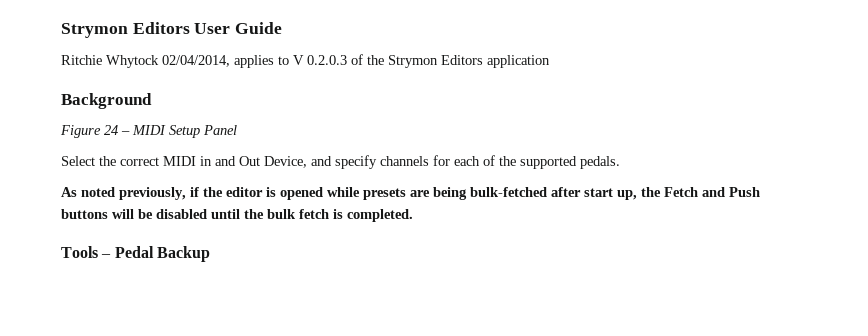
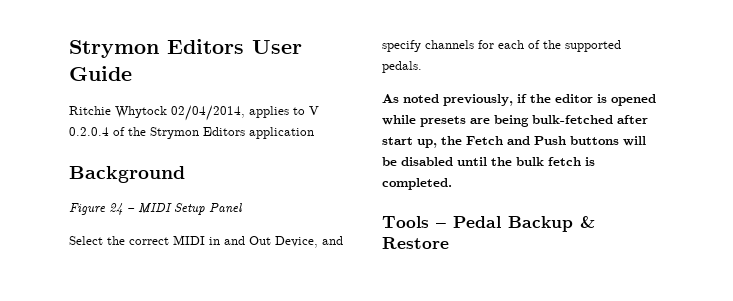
- Ritchie Whytock 02/04/2014, applies to V 0.2.0.3 of the Strymon Editors application
+ Ritchie Whytock 02/04/2014, applies to V 0.2.0.4 of the Strymon Editors application
- Tools – Pedal Backup
+ Tools – Pedal Backup & Restore

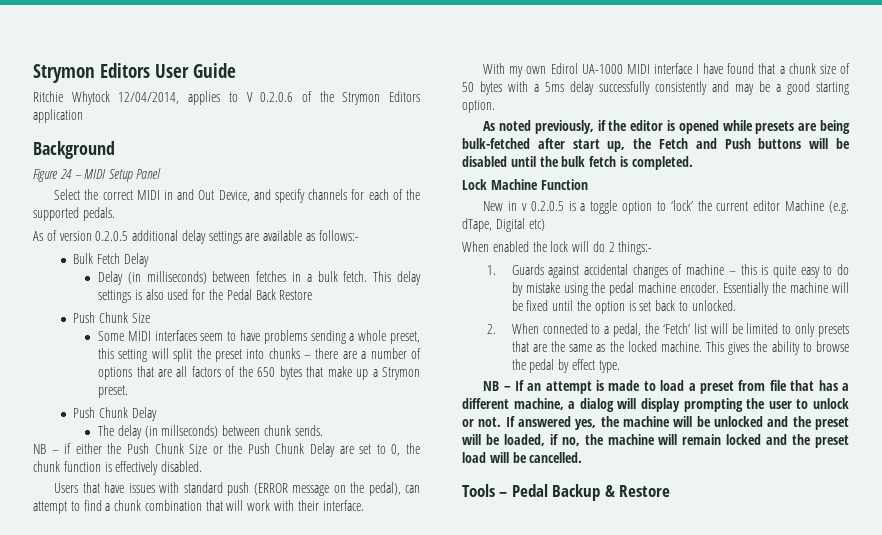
- Ritchie Whytock 02/04/2014, applies to V 0.2.0.4 of the Strymon Editors application
+ Ritchie Whytock 12/04/2014, applies to V 0.2.0.6 of the Strymon Editors application
+ As of version 0.2.0.5 additional delay settings are available as follows:-
+ Bulk Fetch Delay
+ Delay (in milliseconds) between fetches in a bulk fetch. This delay settings is also used for the Pedal Back Restore
+ Push Chunk Size
+ Some MIDI interfaces seem to have problems sending a whole preset, this setting will split the preset into chunks – there are a number of options that are all factors of the 650 bytes that make up a Strymon preset.
+ Push Chunk Delay
+ The delay (in millseconds) between chunk sends.
+ NB – if either the Push Chunk Size or the Push Chunk Delay are set to 0, the chunk function is effectively disabled.
+ Users that have issues with standard push (ERROR message on the pedal), can attempt to find a chunk combination that will work with their interface.
+ With my own Edirol UA-1000 MIDI interface I have found that a chunk size of 50 bytes with a 5ms delay successfully consistently and may be a good starting option.
+ Lock Machine Function
+ New in v 0.2.0.5 is a toggle option to ‘lock’ the current editor Machine (e.g. dTape, Digital etc)
+ When enabled the lock will do 2 things:-
+ 1. Guards against accidental changes of machine – this is quite easy to do by mistake using the pedal machine encoder. Essentially the machine will be fixed until the option is set back to unlocked.
+ 2. When connected to a pedal, the ‘Fetch’ list will be limited to only presets that are the same as the locked machine. This gives the ability to browse the pedal by effect type.
+ NB – If an attempt is made to load a preset from file that has a different machine, a dialog will display prompting the user to unlock or not. If answered yes, the machine will be unlocked and the preset will be loaded, if no, the machine will remain locked and the preset load will be cancelled.

